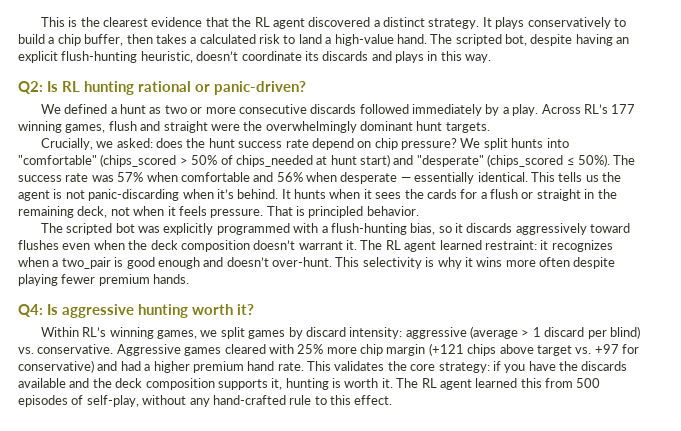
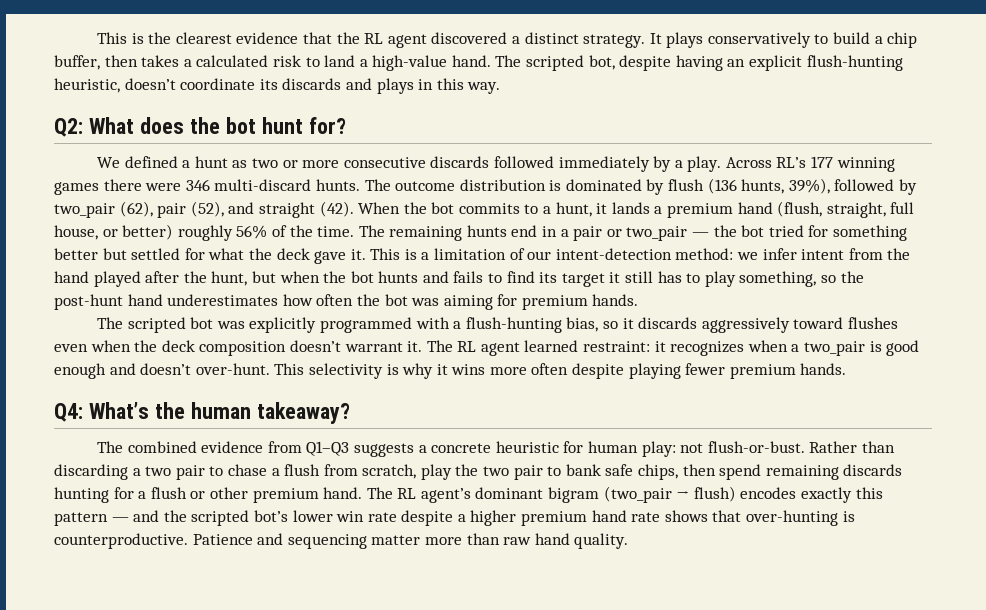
- Q2: Is RL hunting rational or panic-driven?
+ Q2: What does the bot hunt for?
- Across RL’s 177 winning games, flush and straight were the overwhelmingly dominant hunt targets.
- Crucially, we asked: does the hunt success rate depend on chip pressure? We split hunts into "comfortable" (chips_scored > 50% of chips_needed at hunt start) and "desperate" (chips_scored ≤ 50%). The success rate was 57% when comfortable and 56% when desperate — essentially identical. This tells us the agent is not panic-discarding when it’s behind. It hunts when it sees the cards for a flush or straight in the remaining deck, not when it feels pressure. That is principled behavior.
+ Across RL’s 177 winning games there were 346 multi-discard hunts. The outcome distribution is dominated by flush (136 hunts, 39%), followed by two_pair (62), pair (52), and straight (42). When the bot commits to a hunt, it lands a premium hand (flush, straight, full house, or better) roughly 56% of the time. The remaining hunts end in a pair or two_pair — the bot tried for something better but settled for what the deck gave it. This is a limitation of our intent-detection method: we infer intent from the hand played after the hunt, but when the bot hunts and fails to find its target it still has to play something, so the post-hunt hand underestimates how often the bot was aiming for premium hands.
- Q4: Is aggressive hunting worth it?
- Within RL’s winning games, we split games by discard intensity: aggressive (average > 1 discard per blind) vs. conservative. Aggressive games cleared with 25% more chip margin (+121 chips above target vs. +97 for conservative) and had a higher premium hand rate. This validates the core strategy: if you have the discards available and the deck composition supports it, hunting is worth it. The RL agent learned this from 500 episodes of self-play, without any hand-crafted rule to this effect.
+ Q4: What’s the human takeaway?
+ The combined evidence from Q1–Q3 suggests a concrete heuristic for human play: not flush-or-bust. Rather than discarding a two pair to chase a flush from scratch, play the two pair to bank safe chips, then spend remaining discards hunting for a flush or other premium hand. The RL agent’s dominant bigram (two_pair → flush) encodes exactly this pattern — and the scripted bot’s lower win rate despite a higher premium hand rate shows that over-hunting is counterproductive. Patience and sequencing matter more than raw hand quality.

